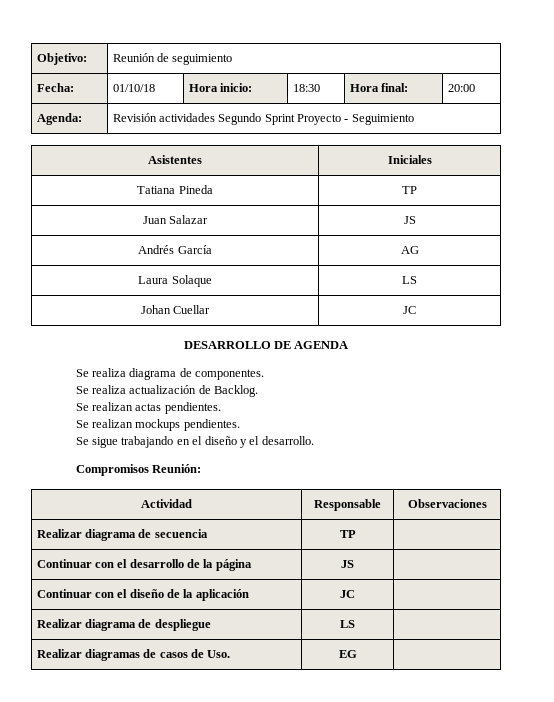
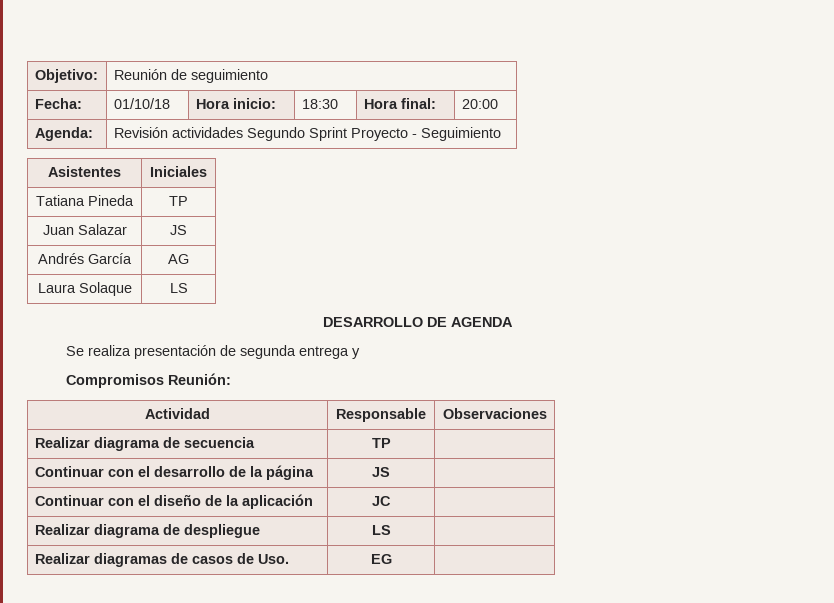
- Johan Cuellar | JC
- Se realiza diagrama de componentes.
- Se realiza actualización de Backlog.
- Se realizan actas pendientes.
- Se realizan mockups pendientes.
- Se sigue trabajando en el diseño y el desarrollo.
+ Se realiza presentación de segunda entrega y

